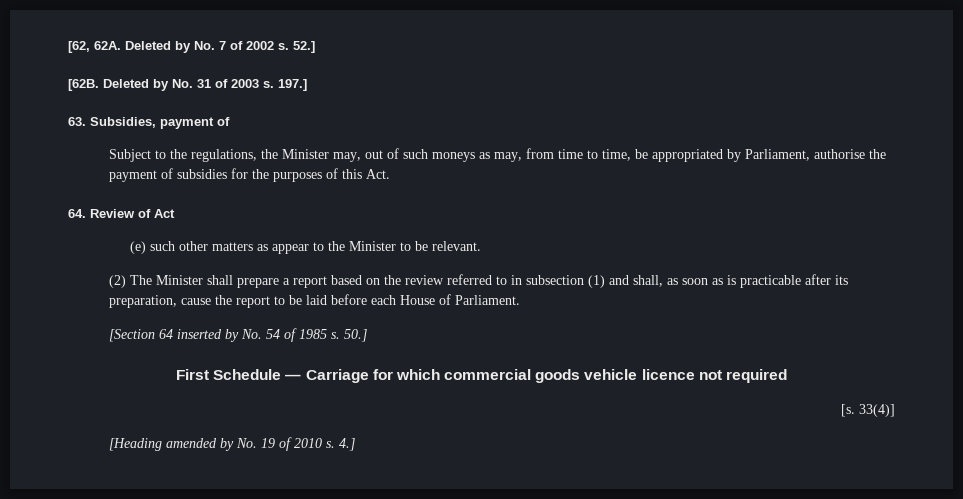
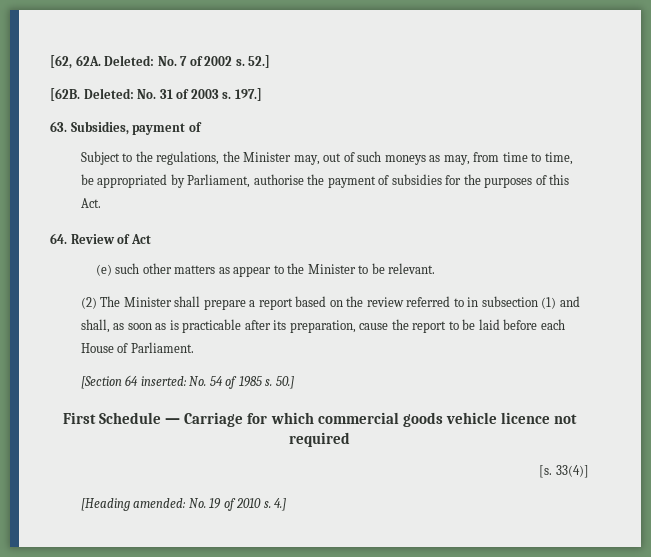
- Deleted by No. 7 of 2002 s.
+ Deleted: No. 7 of 2002 s.
- Deleted by No. 31 of 2003 s.
+ Deleted: No. 31 of 2003 s.
- [Section 64 inserted by No. 54 of 1985 s.
+ [Section 64 inserted: No. 54 of 1985 s.
- [Heading amended by No. 19 of 2010 s.
+ [Heading amended: No. 19 of 2010 s.

